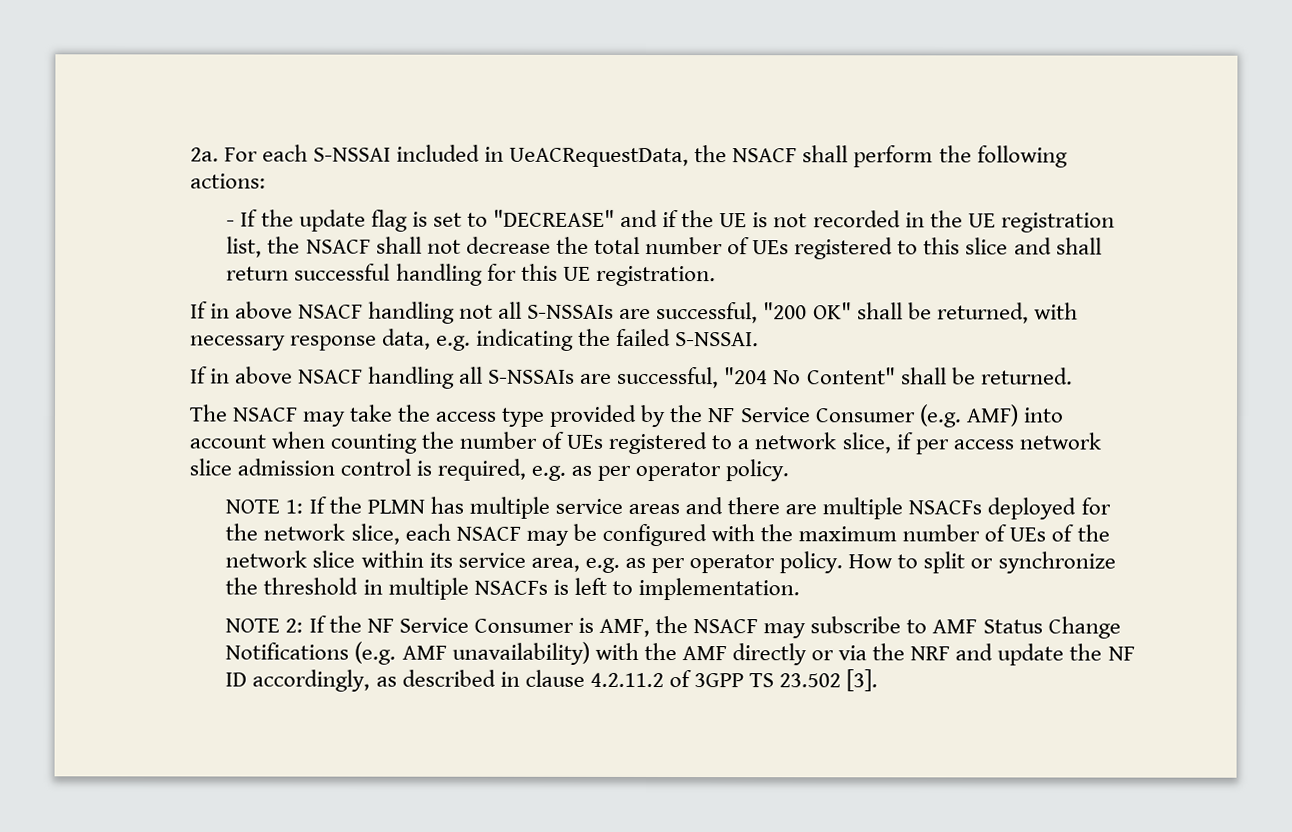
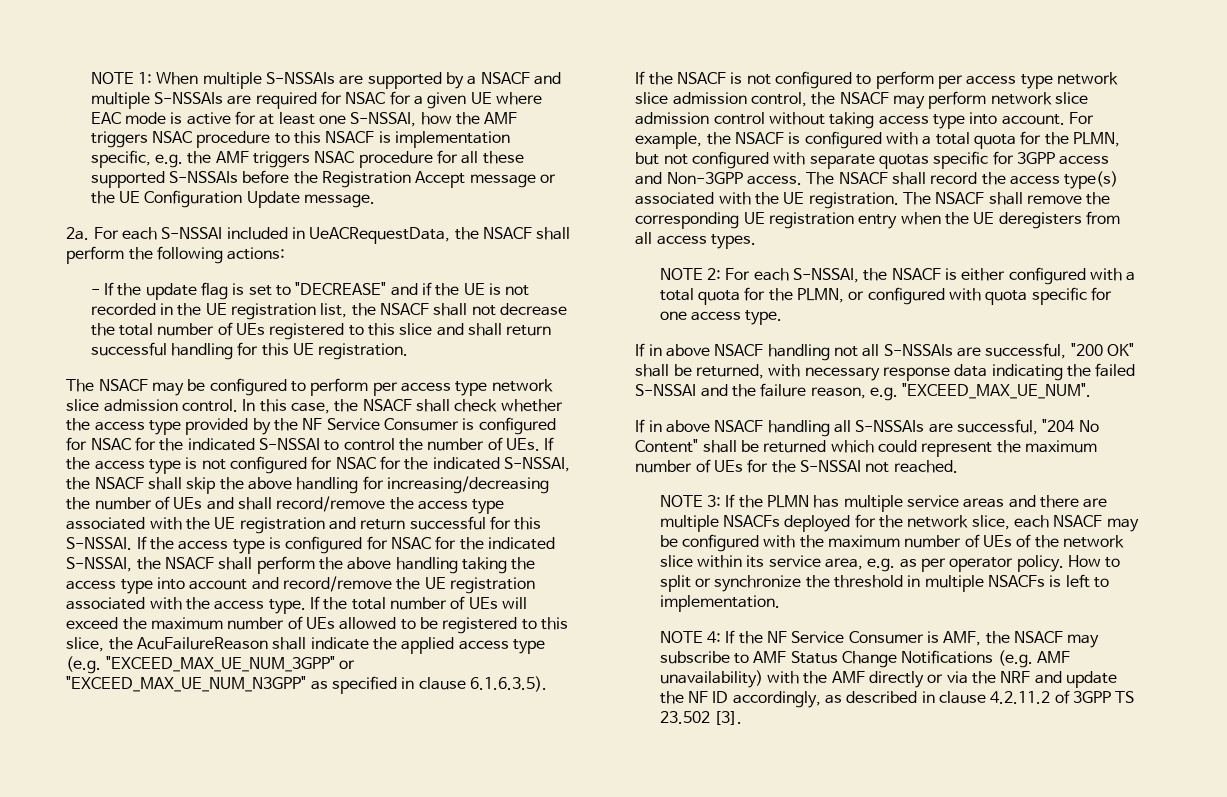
+ NOTE 1: When multiple S-NSSAIs are supported by a NSACF and multiple S-NSSAIs are required for NSAC for a given UE where EAC mode is active for at least one S-NSSAI, how the AMF triggers NSAC procedure to this NSACF is implementation specific, e.g. the AMF triggers NSAC procedure for all these supported S-NSSAIs before the Registration Accept message or the UE Configuration Update message.
+ The NSACF may be configured to perform per access type network slice admission control. In this case, the NSACF shall check whether the access type provided by the NF Service Consumer is configured for NSAC for the indicated S-NSSAI to control the number of UEs. If the access type is not configured for NSAC for the indicated S-NSSAI, the NSACF shall skip the above handling for increasing/decreasing the number of UEs and shall record/remove the access type associated with the UE registration and return successful for this S-NSSAI. If the access type is configured for NSAC for the indicated S-NSSAI, the NSACF shall perform the above handling taking the access type into account and record/remove the UE registration associated with the access type. If the total number of UEs will exceed the maximum number of UEs allowed to be registered to this slice, the AcuFailureReason shall indicate the applied access type (e.g. "EXCEED_MAX_UE_NUM_3GPP" or "EXCEED_MAX_UE_NUM_N3GPP" as specified in clause 6.1.6.3.5).
+ If the NSACF is not configured to perform per access type network slice admission control, the NSACF may perform network slice admission control without taking access type into account. For example, the NSACF is configured with a total quota for the PLMN, but not configured with separate quotas specific for 3GPP access and Non-3GPP access. The NSACF shall record the access type(s) associated with the UE registration. The NSACF shall remove the corresponding UE registration entry when the UE deregisters from all access types.
+ NOTE 2: For each S-NSSAI, the NSACF is either configured with a total quota for the PLMN, or configured with quota specific for one access type.
- If in above NSACF handling not all S-NSSAIs are successful, "200 OK" shall be returned, with necessary response data, e.g. indicating the failed S-NSSAI.
+ If in above NSACF handling not all S-NSSAIs are successful, "200 OK" shall be returned, with necessary response data indicating the failed S-NSSAI and the failure reason, e.g. "EXCEED_MAX_UE_NUM".
- If in above NSACF handling all S-NSSAIs are successful, "204 No Content" shall be returned.
- The NSACF may take the access type provided by the NF Service Consumer (e.g. AMF) into account when counting the number of UEs registered to a network slice, if per access network slice admission control is required, e.g. as per operator policy.
- NOTE 1: If the PLMN has multiple service areas and there are multiple NSACFs deployed for the network slice, each NSACF may be configured with the maximum number of UEs of the network slice within its service area, e.g. as per operator policy.
+ If in above NSACF handling all S-NSSAIs are successful, "204 No Content" shall be returned which could represent the maximum number of UEs for the S-NSSAI not reached.
+ NOTE 3: If the PLMN has multiple service areas and there are multiple NSACFs deployed for the network slice, each NSACF may be configured with the maximum number of UEs of the network slice within its service area, e.g. as per operator policy.
- NOTE 2: If the NF Service Consumer is AMF, the NSACF may subscribe to AMF Status Change Notifications (e.g. AMF unavailability) with the AMF directly or via the NRF and update the NF ID accordingly, as described in clause 4.2.11.2 of 3GPP TS 23.502 [3].
+ NOTE 4: If the NF Service Consumer is AMF, the NSACF may subscribe to AMF Status Change Notifications (e.g. AMF unavailability) with the AMF directly or via the NRF and update the NF ID accordingly, as described in clause 4.2.11.2 of 3GPP TS 23.502 [3].

